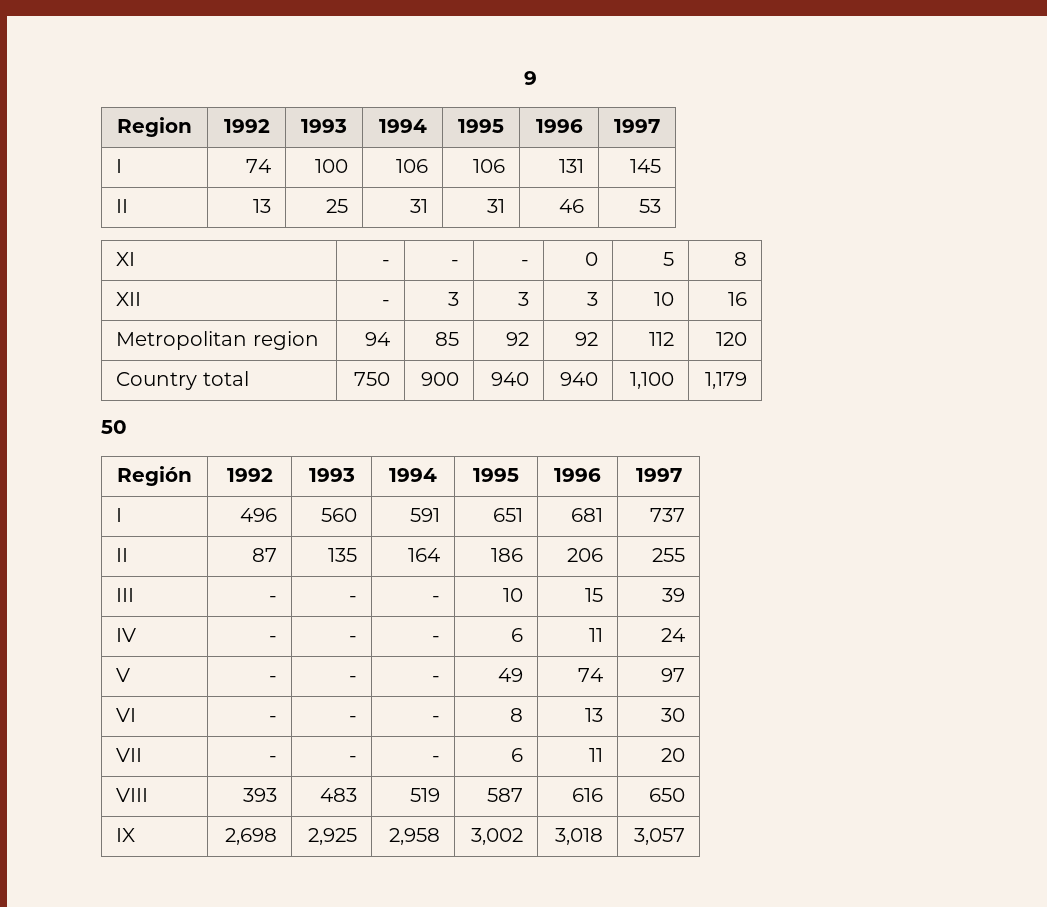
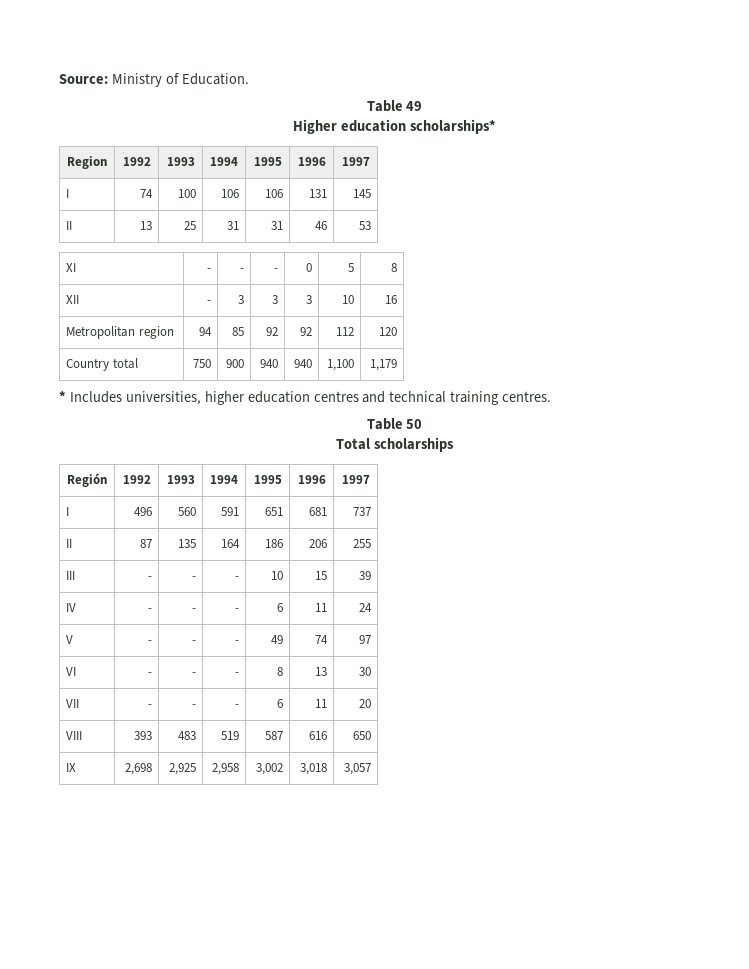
- 9
+ Source: Ministry of Education.
+ Table 49
+ Higher education scholarships*
- 50
+ * Includes universities, higher education centres and technical training centres.
+ Table 50
+ Total scholarships

